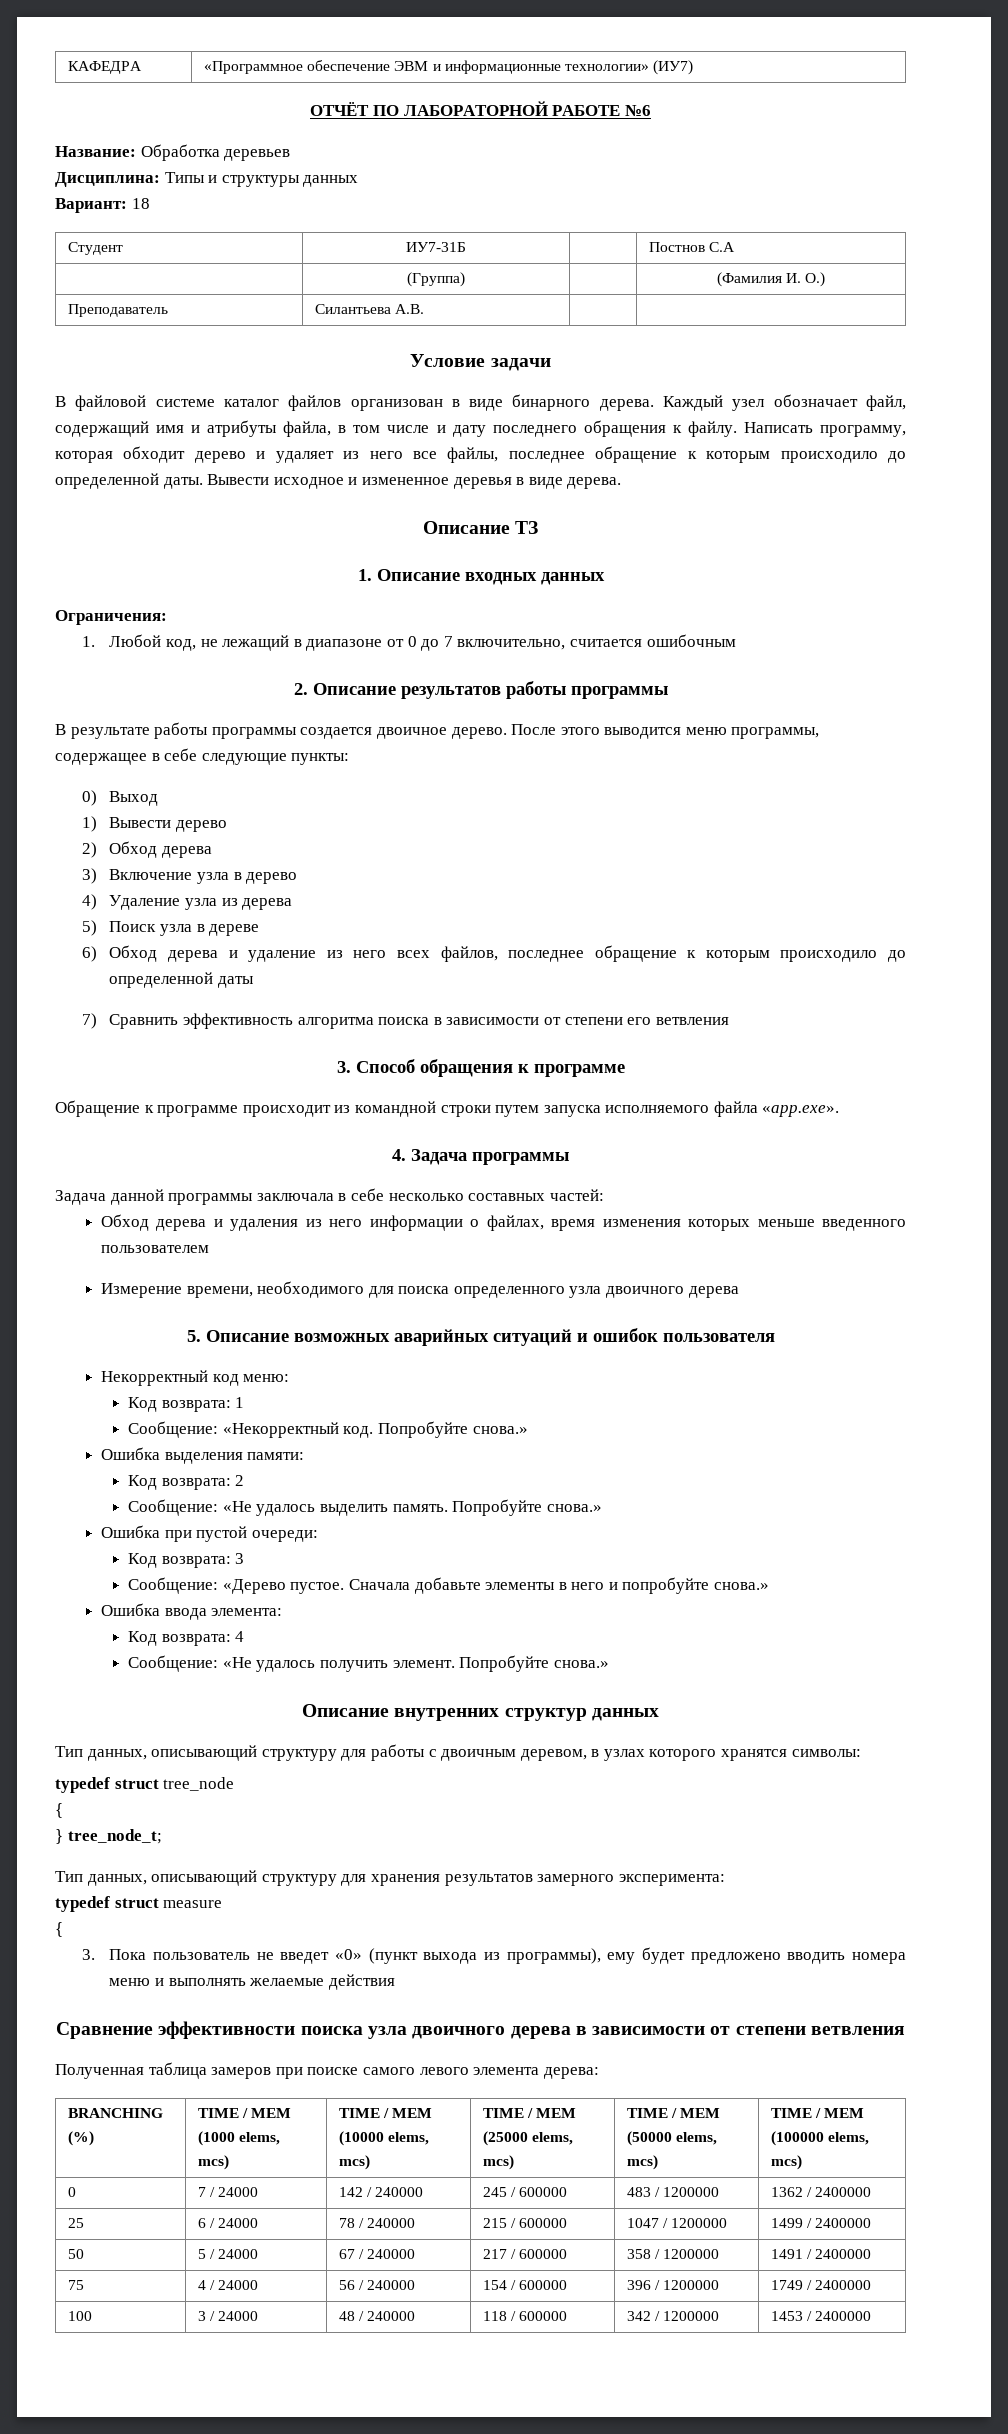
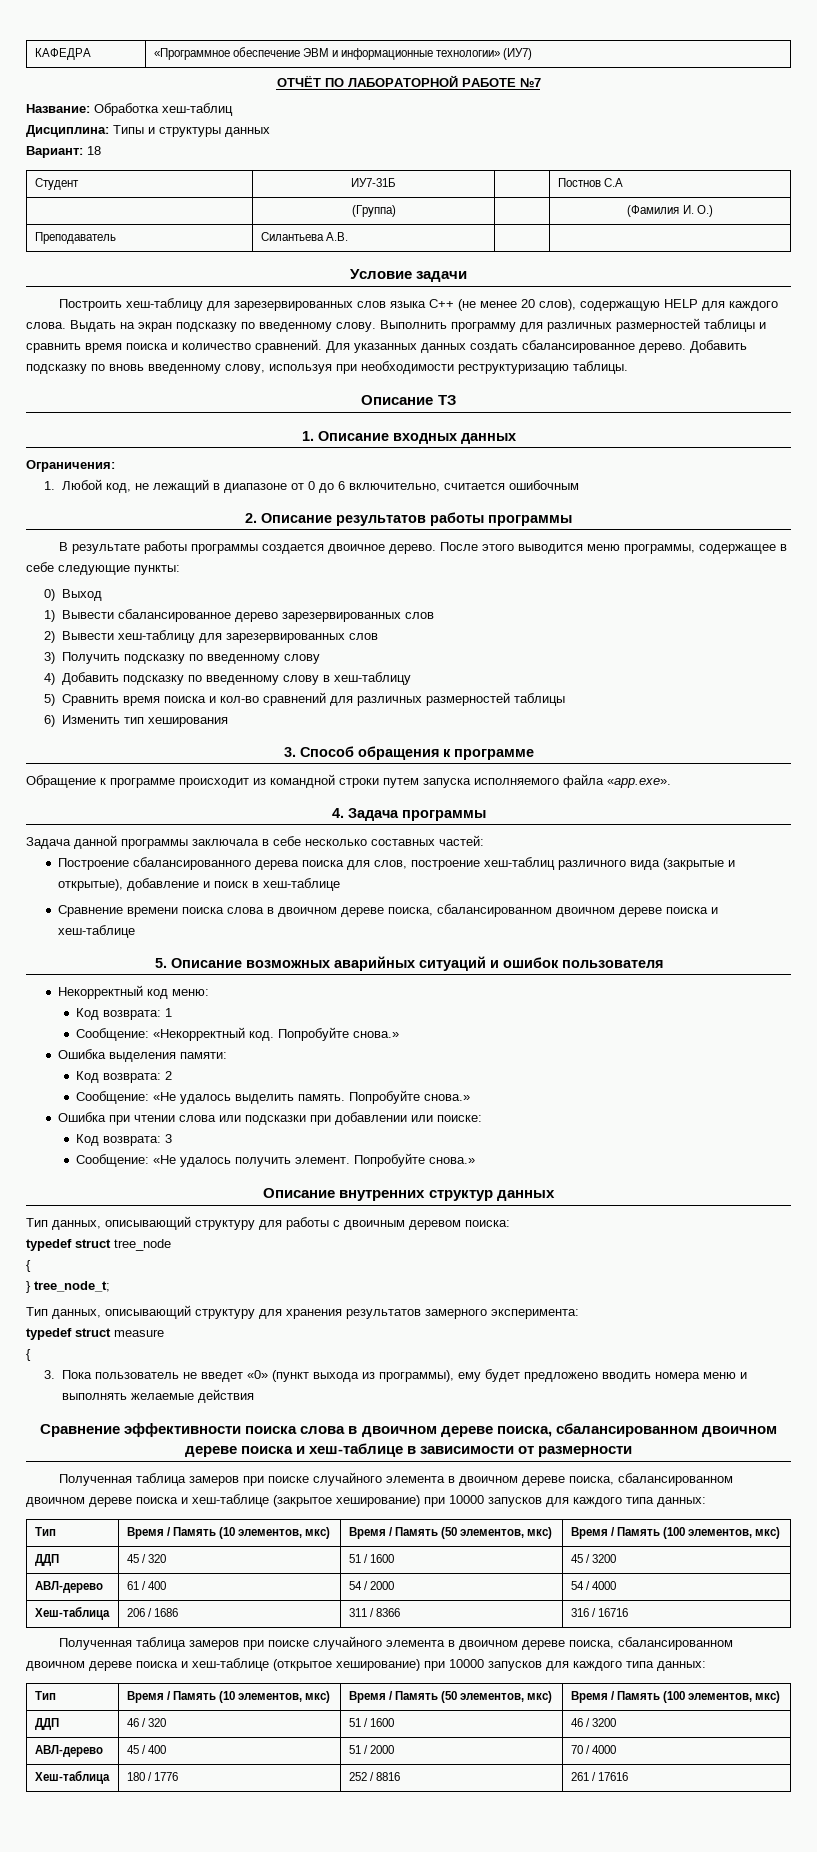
- ОТЧЁТ ПО ЛАБОРАТОРНОЙ РАБОТЕ №6
+ ОТЧЁТ ПО ЛАБОРАТОРНОЙ РАБОТЕ №7
- Название: Обработка деревьев
+ Название: Обработка хеш-таблиц
- В файловой системе каталог файлов организован в виде бинарного дерева. Каждый узел обозначает файл, содержащий имя и атрибуты файла, в том числе и дату последнего обращения к файлу. Написать программу, которая обходит дерево и удаляет из него все файлы, последнее обращение к которым происходило до определенной даты. Вывести исходное и измененное деревья в виде дерева.
+ Построить хеш-таблицу для зарезервированных слов языка С++ (не менее 20 слов), содержащую HELP для каждого слова. Выдать на экран подсказку по введенному слову. Выполнить программу для различных размерностей таблицы и сравнить время поиска и количество сравнений. Для указанных данных создать сбалансированное дерево. Добавить подсказку по вновь введенному слову, используя при необходимости реструктуризацию таблицы.
- 1. Любой код, не лежащий в диапазоне от 0 до 7 включительно, считается ошибочным
+ 1. Любой код, не лежащий в диапазоне от 0 до 6 включительно, считается ошибочным
- 1) Вывести дерево
+ 1) Вывести сбалансированное дерево зарезервированных слов
- 2) Обход дерева
- 3) Включение узла в дерево
- 4) Удаление узла из дерева
- 5) Поиск узла в дереве
- 6) Обход дерева и удаление из него всех файлов, последнее обращение к которым происходило до определенной даты
- 7) Сравнить эффективность алгоритма поиска в зависимости от степени его ветвления
+ 2) Вывести хеш-таблицу для зарезервированных слов
+ 3) Получить подсказку по введенному слову
+ 4) Добавить подсказку по введенному слову в хеш-таблицу
+ 5) Сравнить время поиска и кол-во сравнений для различных размерностей таблицы
+ 6) Изменить тип хеширования
- Обход дерева и удаления из него информации о файлах, время изменения которых меньше введенного пользователем
- Измерение времени, необходимого для поиска определенного узла двоичного дерева
+ Построение сбалансированного дерева поиска для слов, построение хеш-таблиц различного вида (закрытые и открытые), добавление и поиск в хеш-таблице
+ Сравнение времени поиска слова в двоичном дереве поиска, сбалансированном двоичном дереве поиска и хеш-таблице
- Ошибка при пустой очереди:
+ Ошибка при чтении слова или подсказки при добавлении или поиске:
  Код возврата: 3
- Сообщение: «Дерево пустое. Сначала добавьте элементы в него и попробуйте снова.»
- Ошибка ввода элемента:
- Код возврата: 4
- Тип данных, описывающий структуру для работы с двоичным деревом, в узлах которого хранятся символы:
+ Тип данных, описывающий структуру для работы с двоичным деревом поиска:
- Сравнение эффективности поиска узла двоичного дерева в зависимости от степени ветвления
- Полученная таблица замеров при поиске самого левого элемента дерева:
- BRANCHING (%) | TIME / MEM (1000 elems, mcs) | TIME / MEM (10000 elems, mcs) | TIME / MEM (25000 elems, mcs) | TIME / MEM (50000 elems, mcs) | TIME / MEM (100000 elems, mcs)
- 0 | 7 / 24000 | 142 / 240000 | 245 / 600000 | 483 / 1200000 | 1362 / 2400000
- 25 | 6 / 24000 | 78 / 240000 | 215 / 600000 | 1047 / 1200000 | 1499 / 2400000
- 50 | 5 / 24000 | 67 / 240000 | 217 / 600000 | 358 / 1200000 | 1491 / 2400000
- 75 | 4 / 24000 | 56 / 240000 | 154 / 600000 | 396 / 1200000 | 1749 / 2400000
- 100 | 3 / 24000 | 48 / 240000 | 118 / 600000 | 342 / 1200000 | 1453 / 2400000
+ Сравнение эффективности поиска слова в двоичном дереве поиска, сбалансированном двоичном дереве поиска и хеш-таблице в зависимости от размерности
+ Полученная таблица замеров при поиске случайного элемента в двоичном дереве поиска, сбалансированном двоичном дереве поиска и хеш-таблице (закрытое хеширование) при 10000 запусков для каждого типа данных:
+ Тип | Время / Память (10 элементов, мкс) | Время / Память (50 элементов, мкс) | Время / Память (100 элементов, мкс)
+ ДДП | 45 / 320 | 51 / 1600 | 45 / 3200
+ АВЛ-дерево | 61 / 400 | 54 / 2000 | 54 / 4000
+ Хеш-таблица | 206 / 1686 | 311 / 8366 | 316 / 16716
+ Полученная таблица замеров при поиске случайного элемента в двоичном дереве поиска, сбалансированном двоичном дереве поиска и хеш-таблице (открытое хеширование) при 10000 запусков для каждого типа данных:
+ Тип | Время / Память (10 элементов, мкс) | Время / Память (50 элементов, мкс) | Время / Память (100 элементов, мкс)
+ ДДП | 46 / 320 | 51 / 1600 | 46 / 3200
+ АВЛ-дерево | 45 / 400 | 51 / 2000 | 70 / 4000
+ Хеш-таблица | 180 / 1776 | 252 / 8816 | 261 / 17616

